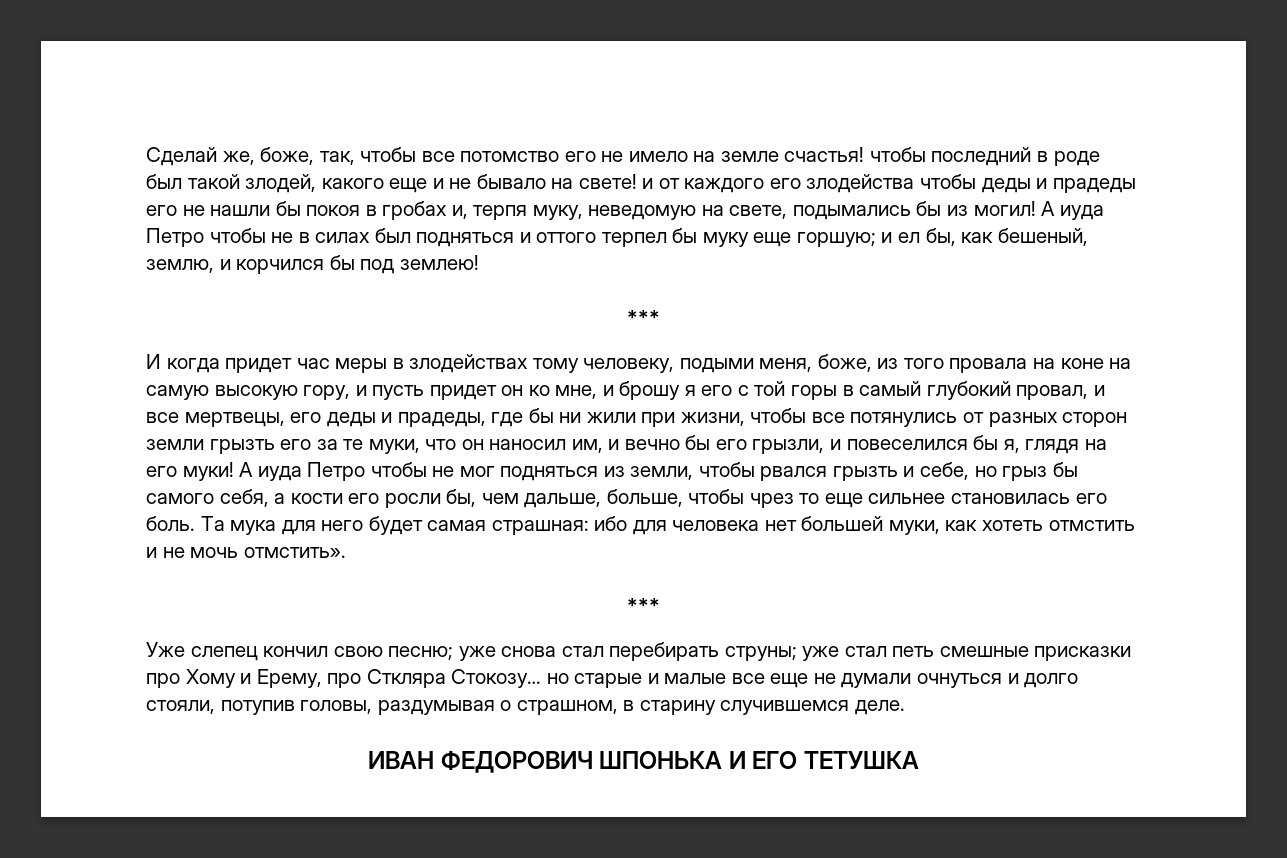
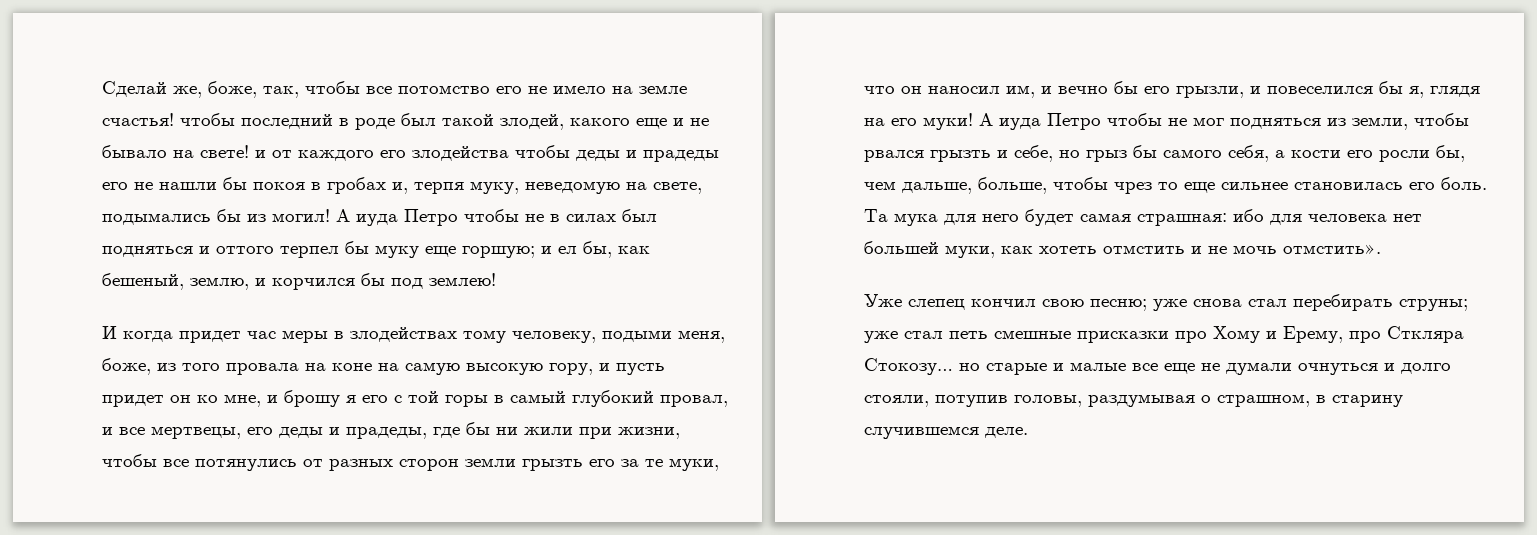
  А иуда Петро чтобы не в силах был подняться и оттого терпел бы муку еще горшую; и ел бы, как бешеный, землю, и корчился бы под землею!
- ***
  Та мука для него будет самая страшная: ибо для человека нет большей муки, как хотеть отмстить и не мочь отмстить».
- ***
- ИВАН ФЕДОРОВИЧ ШПОНЬКА И ЕГО ТЕТУШКА

